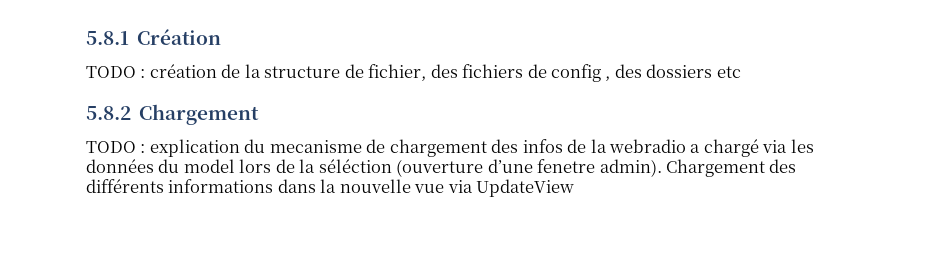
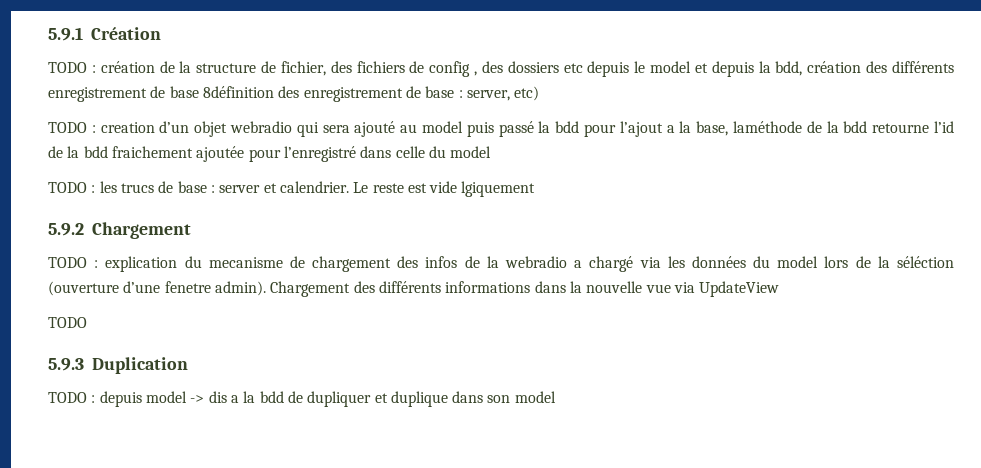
- 5.8.1 Création
+ 5.9.1 Création
- TODO : création de la structure de fichier, des fichiers de config , des dossiers etc
- 5.8.2 Chargement
+ TODO : création de la structure de fichier, des fichiers de config , des dossiers etc depuis le model et depuis la bdd, création des différents enregistrement de base 8définition des enregistrement de base : server, etc)
+ TODO : creation d’un objet webradio qui sera ajouté au model puis passé la bdd pour l’ajout a la base, laméthode de la bdd retourne l’id de la bdd fraichement ajoutée pour l’enregistré dans celle du model
+ TODO : les trucs de base : server et calendrier. Le reste est vide lgiquement
+ 5.9.2 Chargement
  Chargement des différents informations dans la nouvelle vue via UpdateView
+ TODO
+ 5.9.3 Duplication
+ TODO : depuis model -> dis a la bdd de dupliquer et duplique dans son model

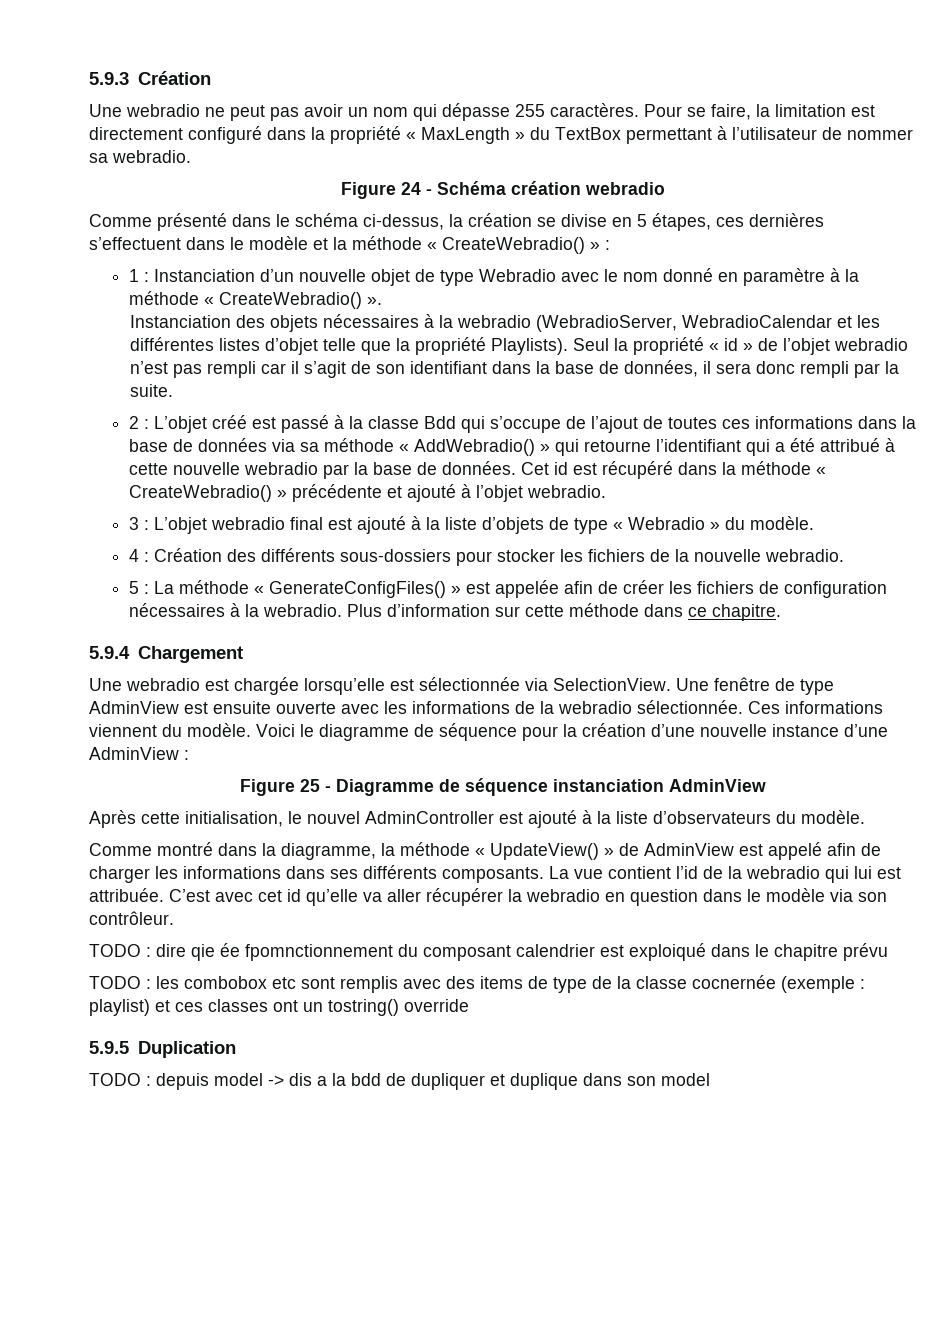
- 5.9.1 Création
+ 5.9.3 Création
- TODO : création de la structure de fichier, des fichiers de config , des dossiers etc depuis le model et depuis la bdd, création des différents enregistrement de base 8définition des enregistrement de base : server, etc)
- TODO : creation d’un objet webradio qui sera ajouté au model puis passé la bdd pour l’ajout a la base, laméthode de la bdd retourne l’id de la bdd fraichement ajoutée pour l’enregistré dans celle du model
- TODO : les trucs de base : server et calendrier. Le reste est vide lgiquement
- 5.9.2 Chargement
- TODO : explication du mecanisme de chargement des infos de la webradio a chargé via les données du model lors de la séléction (ouverture d’une fenetre admin). Chargement des différents informations dans la nouvelle vue via UpdateView
- TODO
- 5.9.3 Duplication
+ Une webradio ne peut pas avoir un nom qui dépasse 255 caractères. Pour se faire, la limitation est directement configuré dans la propriété « MaxLength » du TextBox permettant à l’utilisateur de nommer sa webradio.
+ Figure 24 - Schéma création webradio
+ Comme présenté dans le schéma ci-dessus, la création se divise en 5 étapes, ces dernières s’effectuent dans le modèle et la méthode « CreateWebradio() » :
+ 1 : Instanciation d’un nouvelle objet de type Webradio avec le nom donné en paramètre à la méthode « CreateWebradio() ».
+ Instanciation des objets nécessaires à la webradio (WebradioServer, WebradioCalendar et les différentes listes d’objet telle que la propriété Playlists). Seul la propriété « id » de l’objet webradio n’est pas rempli car il s’agit de son identifiant dans la base de données, il sera donc rempli par la suite.
+ 2 : L’objet créé est passé à la classe Bdd qui s’occupe de l’ajout de toutes ces informations dans la base de données via sa méthode « AddWebradio() » qui retourne l’identifiant qui a été attribué à cette nouvelle webradio par la base de données. Cet id est récupéré dans la méthode « CreateWebradio() » précédente et ajouté à l’objet webradio.
+ 3 : L’objet webradio final est ajouté à la liste d’objets de type « Webradio » du modèle.
+ 4 : Création des différents sous-dossiers pour stocker les fichiers de la nouvelle webradio.
+ 5 : La méthode « GenerateConfigFiles() » est appelée afin de créer les fichiers de configuration nécessaires à la webradio. Plus d’information sur cette méthode dans ce chapitre.
+ 5.9.4 Chargement
+ Une webradio est chargée lorsqu’elle est sélectionnée via SelectionView. Une fenêtre de type AdminView est ensuite ouverte avec les informations de la webradio sélectionnée. Ces informations viennent du modèle. Voici le diagramme de séquence pour la création d’une nouvelle instance d’une AdminView :
+ Figure 25 - Diagramme de séquence instanciation AdminView
+ Après cette initialisation, le nouvel AdminController est ajouté à la liste d’observateurs du modèle.
+ Comme montré dans la diagramme, la méthode « UpdateView() » de AdminView est appelé afin de charger les informations dans ses différents composants. La vue contient l’id de la webradio qui lui est attribuée. C’est avec cet id qu’elle va aller récupérer la webradio en question dans le modèle via son contrôleur.
+ TODO : dire qie ée fpomnctionnement du composant calendrier est exploiqué dans le chapitre prévu
+ TODO : les combobox etc sont remplis avec des items de type de la classe cocnernée (exemple : playlist) et ces classes ont un tostring() override
+ 5.9.5 Duplication

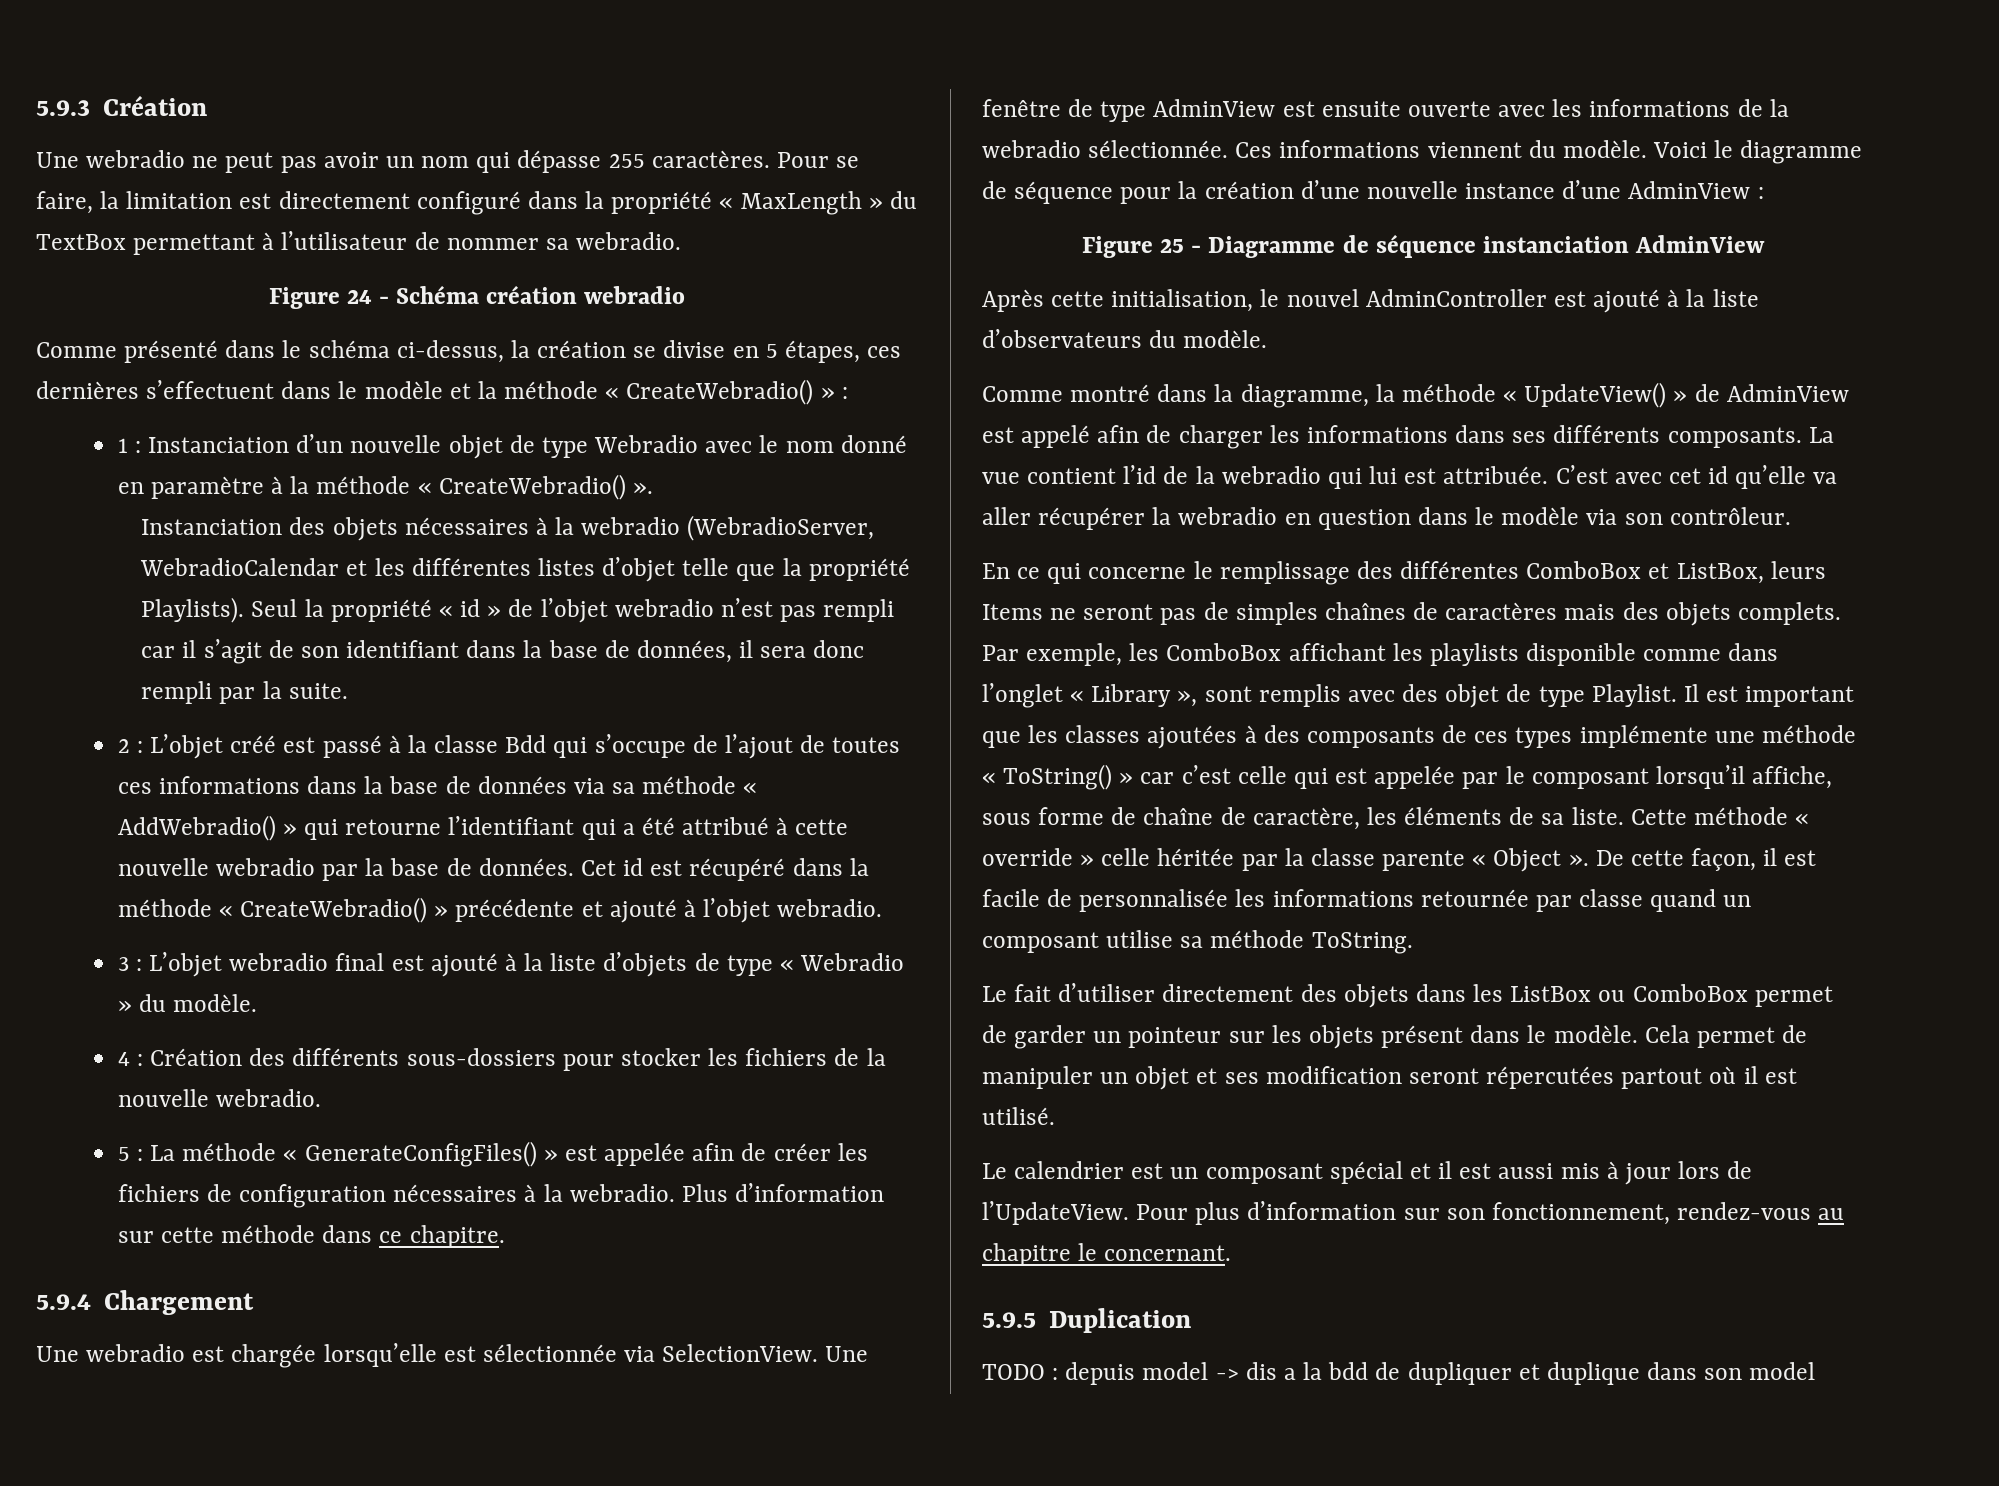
- TODO : dire qie ée fpomnctionnement du composant calendrier est exploiqué dans le chapitre prévu
- TODO : les combobox etc sont remplis avec des items de type de la classe cocnernée (exemple : playlist) et ces classes ont un tostring() override
+ En ce qui concerne le remplissage des différentes ComboBox et ListBox, leurs Items ne seront pas de simples chaînes de caractères mais des objets complets. Par exemple, les ComboBox affichant les playlists disponible comme dans l’onglet « Library », sont remplis avec des objet de type Playlist. Il est important que les classes ajoutées à des composants de ces types implémente une méthode « ToString() » car c’est celle qui est appelée par le composant lorsqu’il affiche, sous forme de chaîne de caractère, les éléments de sa liste. Cette méthode « override » celle héritée par la classe parente « Object ». De cette façon, il est facile de personnalisée les informations retournée par classe quand un composant utilise sa méthode ToString.
+ Le fait d’utiliser directement des objets dans les ListBox ou ComboBox permet de garder un pointeur sur les objets présent dans le modèle. Cela permet de manipuler un objet et ses modification seront répercutées partout où il est utilisé.
+ Le calendrier est un composant spécial et il est aussi mis à jour lors de l’UpdateView. Pour plus d’information sur son fonctionnement, rendez-vous au chapitre le concernant.

